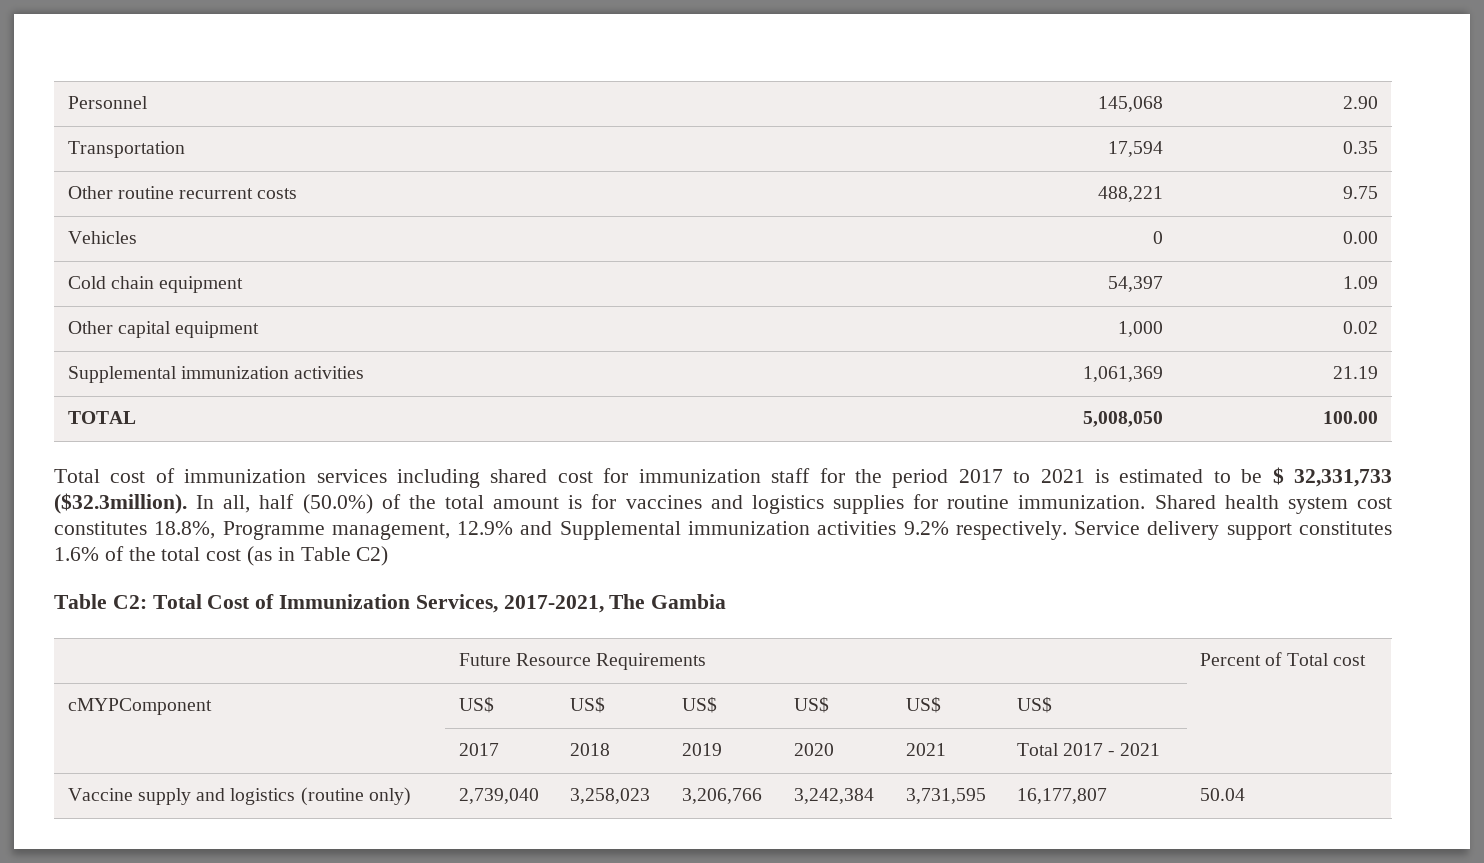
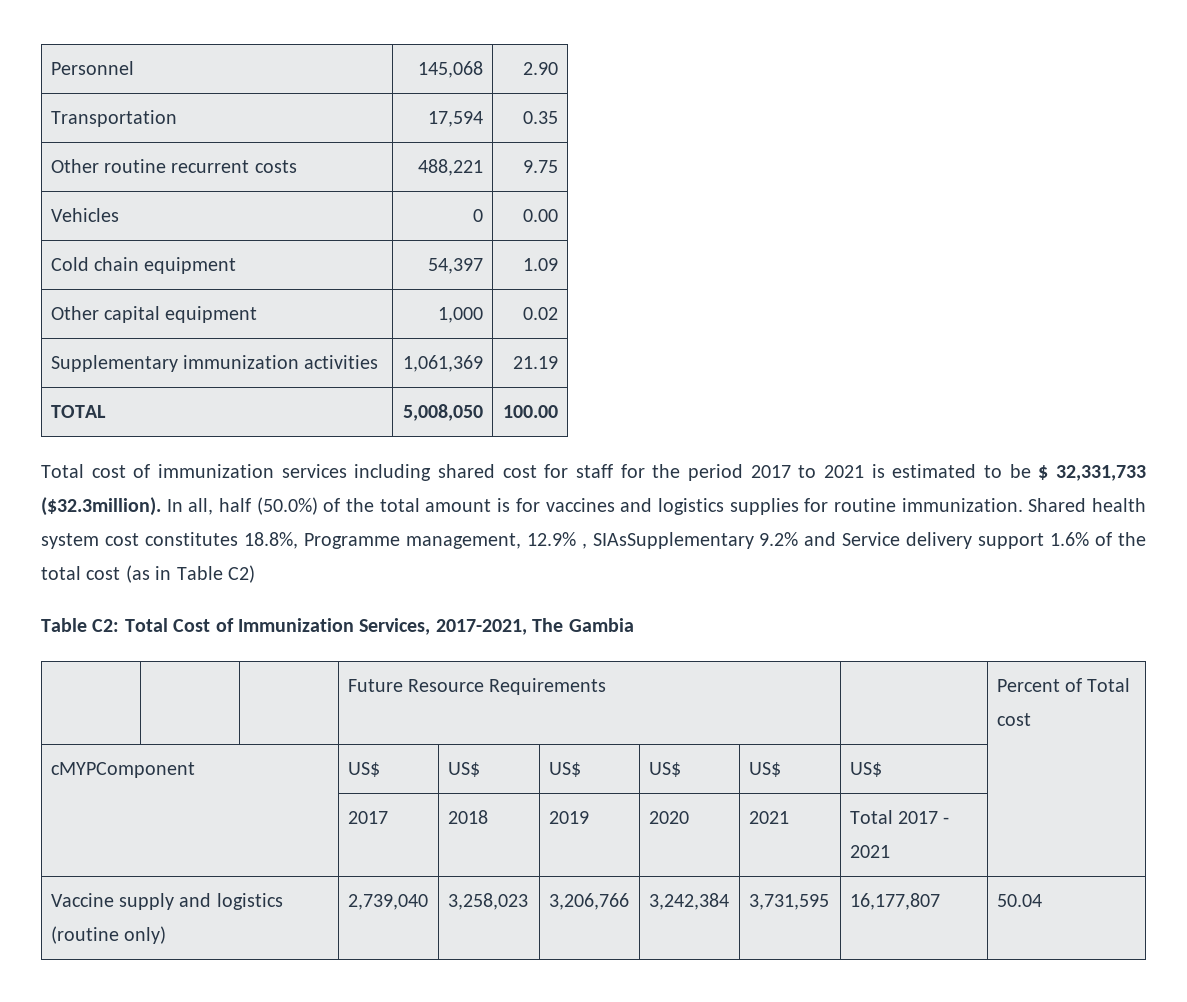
- Supplemental immunization activities | 1,061,369 | 21.19
+ Supplementary immunization activities | 1,061,369 | 21.19
- Total cost of immunization services including shared cost for immunization staff for the period 2017 to 2021 is estimated to be $ 32,331,733 ($32.3million). In all, half (50.0%) of the total amount is for vaccines and logistics supplies for routine immunization.
+ Total cost of immunization services including shared cost for staff for the period 2017 to 2021 is estimated to be $ 32,331,733 ($32.3million). In all, half (50.0%) of the total amount is for vaccines and logistics supplies for routine immunization.
- Shared health system cost constitutes 18.8%, Programme management, 12.9% and Supplemental immunization activities 9.2% respectively. Service delivery support constitutes 1.6% of the total cost (as in Table C2)
+ Shared health system cost constitutes 18.8%, Programme management, 12.9% , SIAsSupplementary 9.2% and Service delivery support 1.6% of the total cost (as in Table C2)

